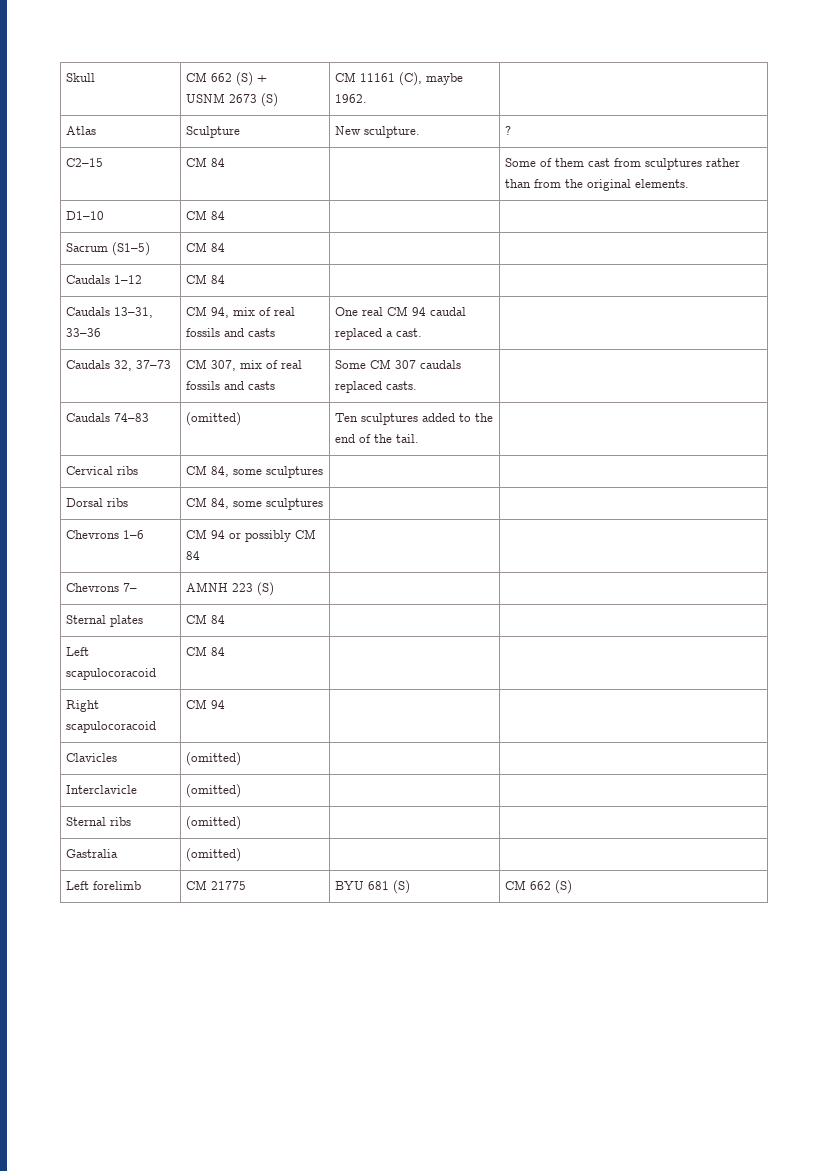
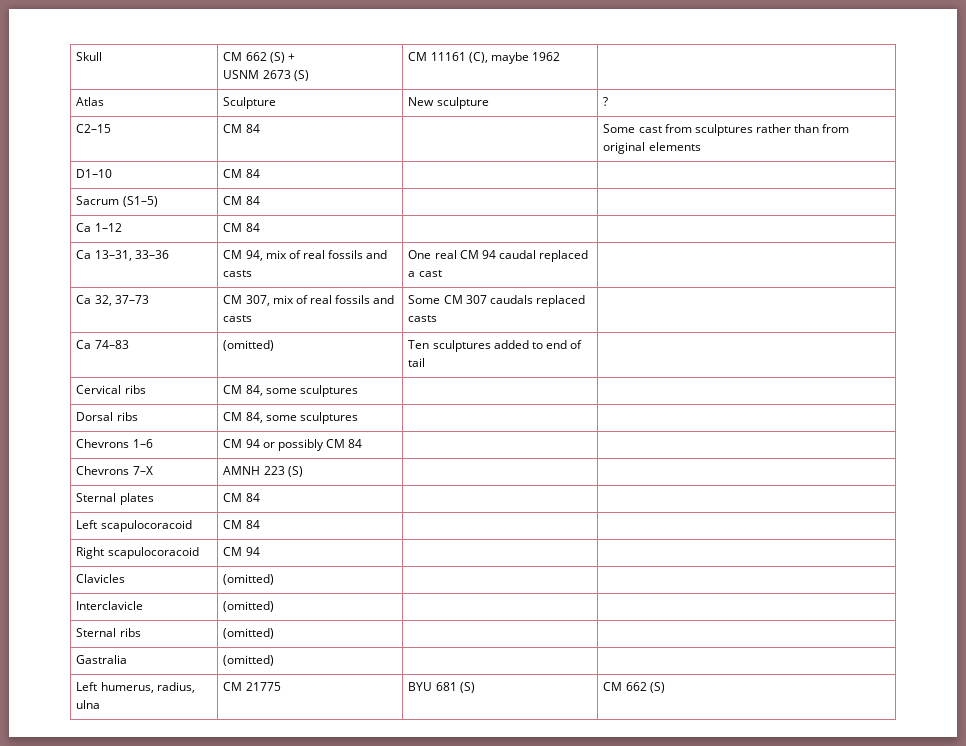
  Skull | CM 662 (S) +
- USNM 2673 (S) | CM 11161 (C), maybe 1962. |
+ USNM 2673 (S) | CM 11161 (C), maybe 1962 |
- Atlas | Sculpture | New sculpture. | ?
+ Atlas | Sculpture | New sculpture | ?
- C2–15 | CM 84 | | Some of them cast from sculptures rather than from the original elements.
+ C2–15 | CM 84 | | Some cast from sculptures rather than from original elements
- Caudals 1–12 | CM 84 | |
+ Ca 1–12 | CM 84 | |
- Caudals 13–31, 33–36 | CM 94, mix of real fossils and casts | One real CM 94 caudal replaced a cast. |
- Caudals 32, 37–73 | CM 307, mix of real fossils and casts | Some CM 307 caudals replaced casts. |
- Caudals 74–83 | (omitted) | Ten sculptures added to the end of the tail. |
+ Ca 13–31, 33–36 | CM 94, mix of real fossils and casts | One real CM 94 caudal replaced a cast |
+ Ca 32, 37–73 | CM 307, mix of real fossils and casts | Some CM 307 caudals replaced casts |
+ Ca 74–83 | (omitted) | Ten sculptures added to end of tail |
- Chevrons 7– | AMNH 223 (S) | |
+ Chevrons 7–X | AMNH 223 (S) | |
- Left forelimb | CM 21775 | BYU 681 (S) | CM 662 (S)
+ Left humerus, radius, ulna | CM 21775 | BYU 681 (S) | CM 662 (S)

